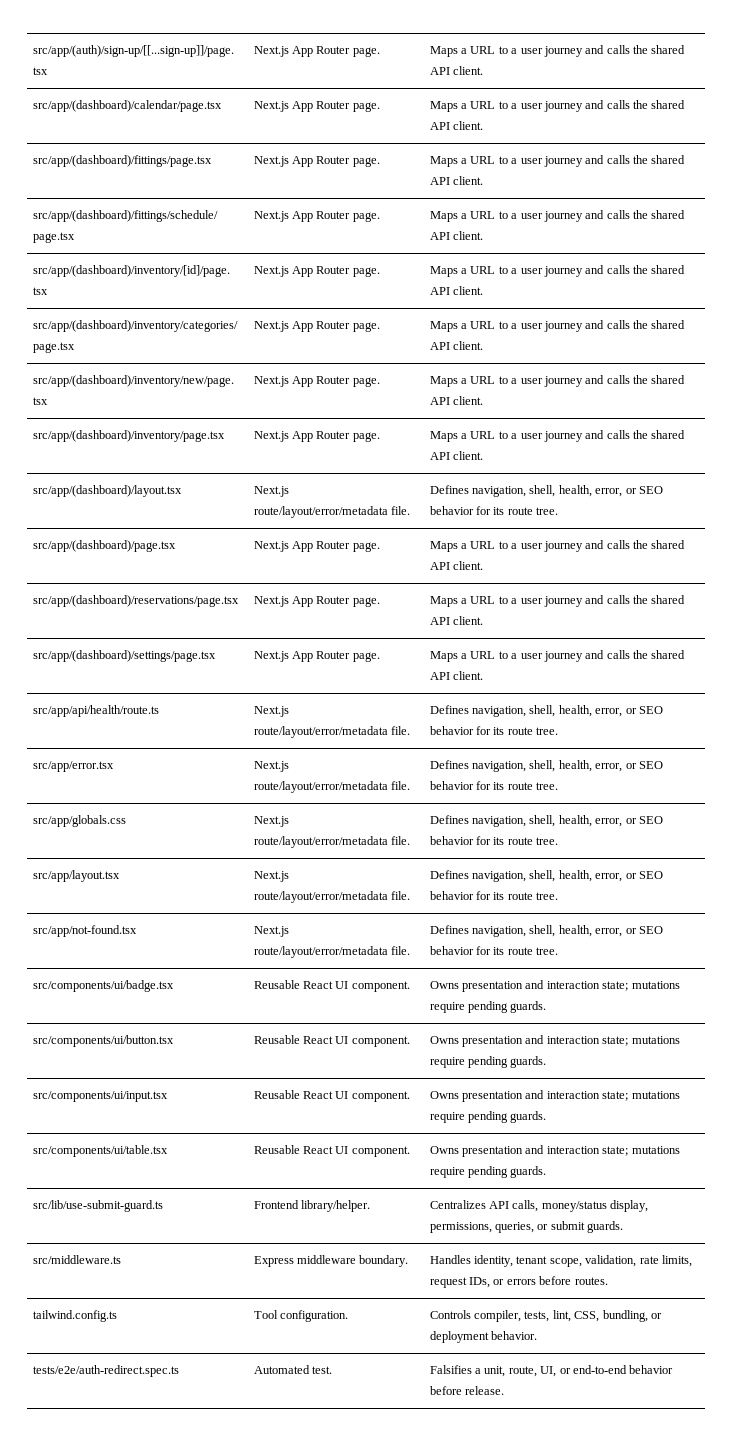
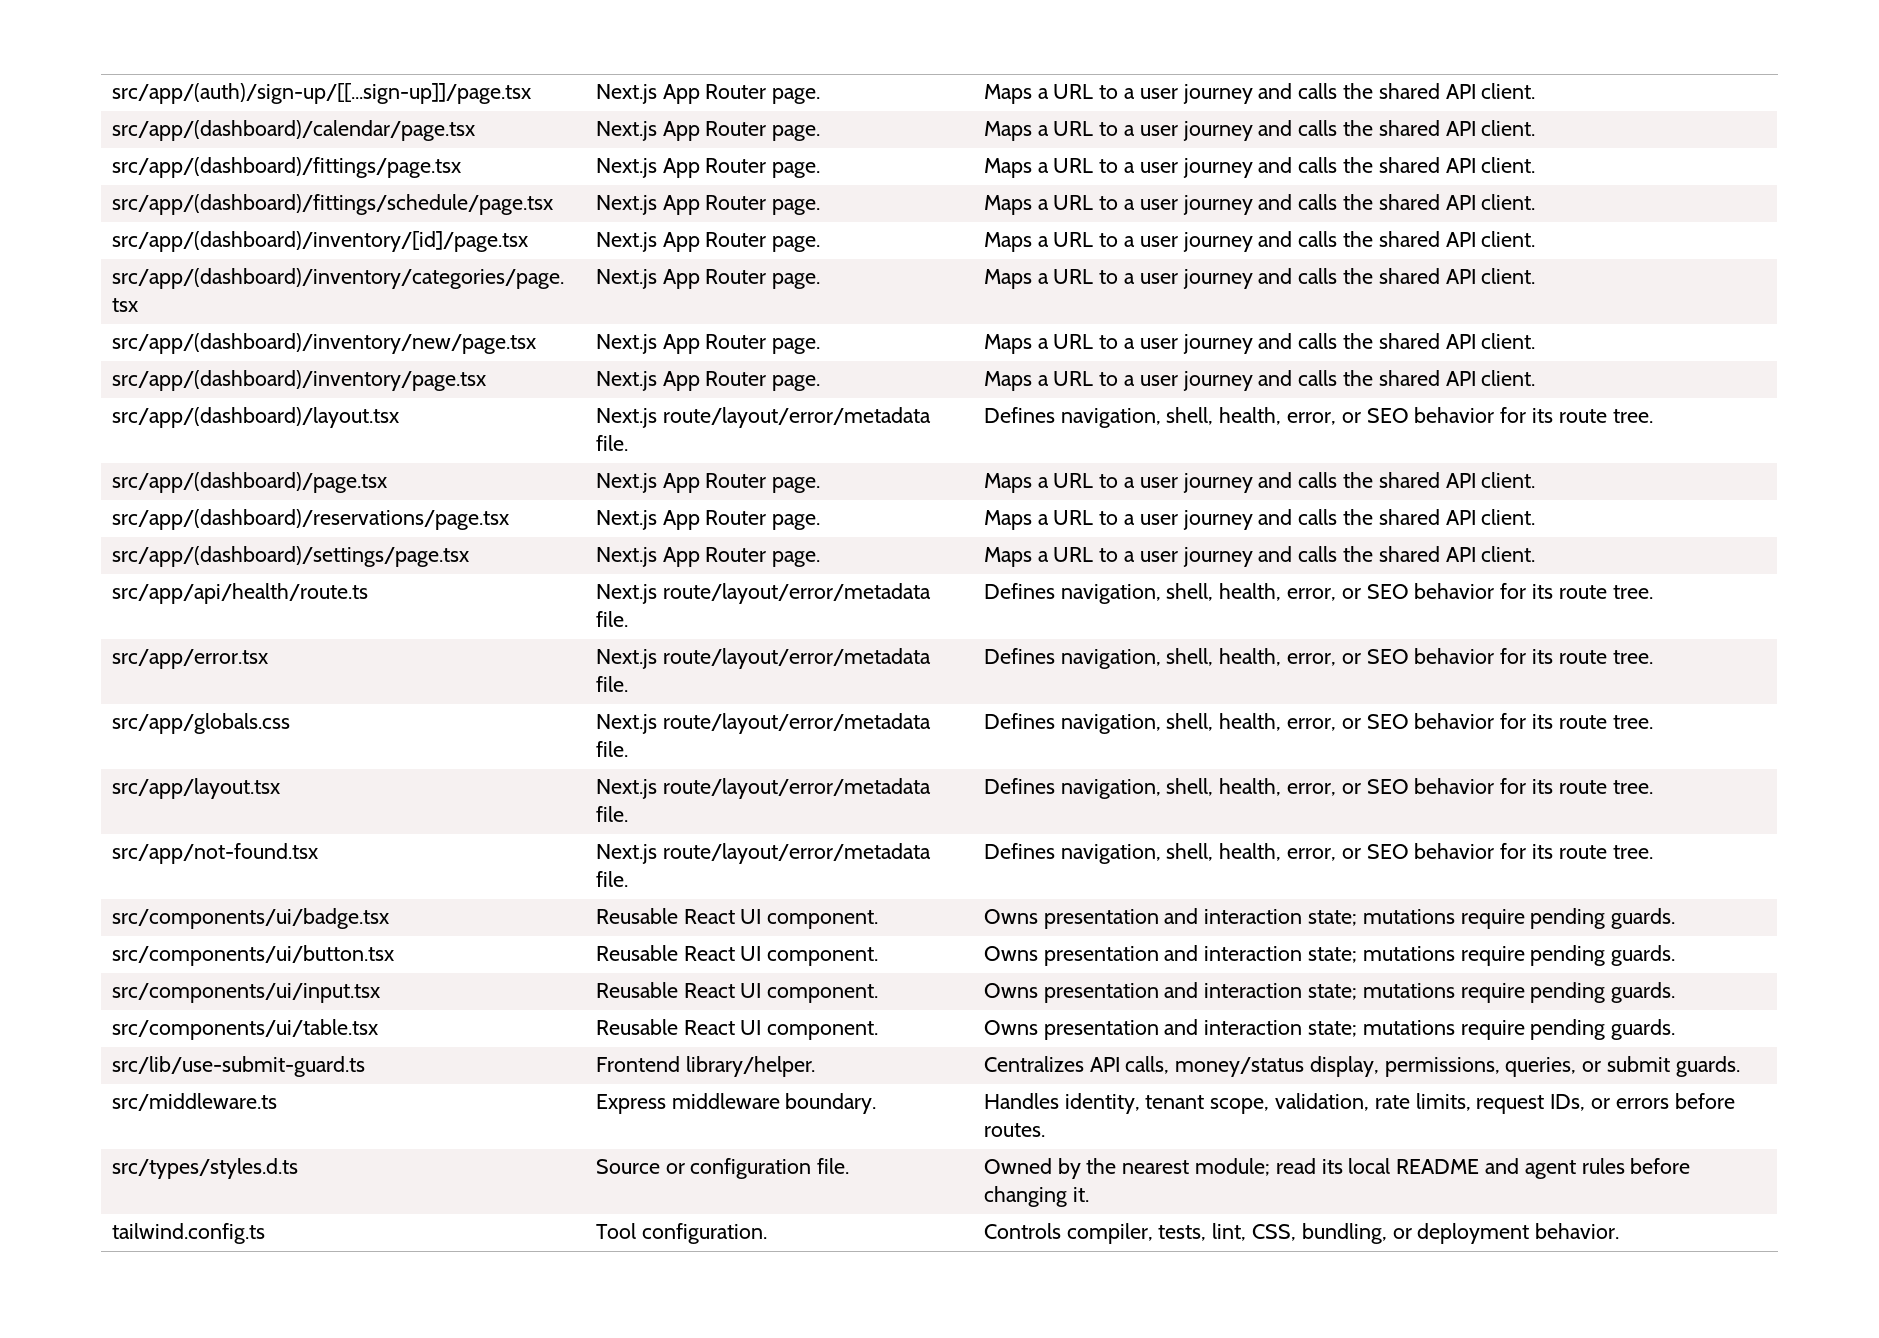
+ src/types/styles.d.ts | Source or configuration file. | Owned by the nearest module; read its local README and agent rules before changing it.
- tests/e2e/auth-redirect.spec.ts | Automated test. | Falsifies a unit, route, UI, or end-to-end behavior before release.

